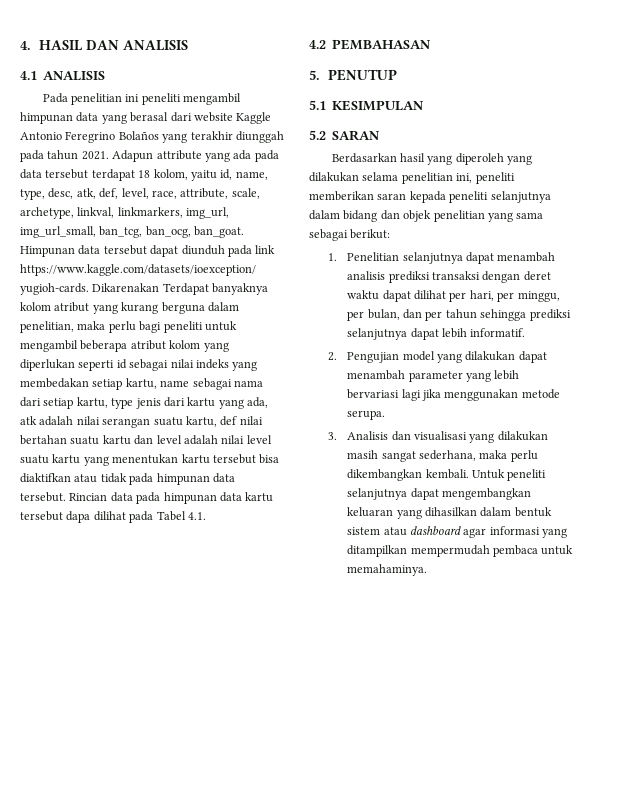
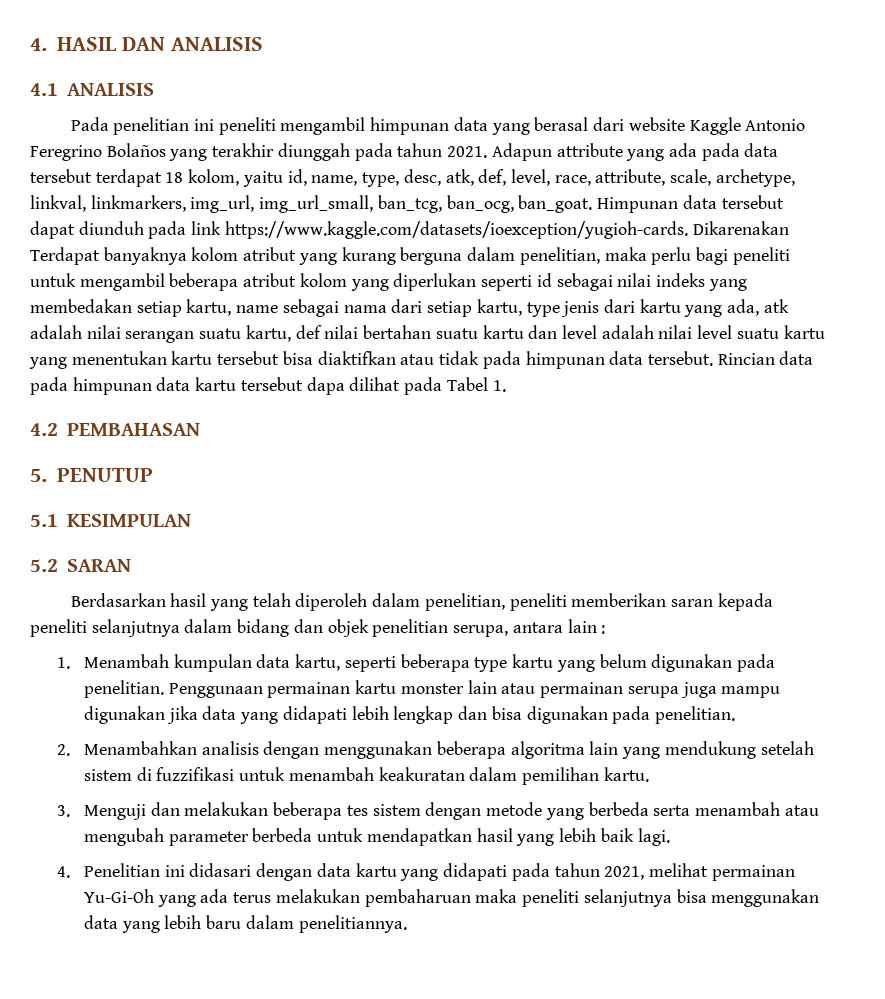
- Rincian data pada himpunan data kartu tersebut dapa dilihat pada Tabel 4.1.
+ Rincian data pada himpunan data kartu tersebut dapa dilihat pada Tabel 1.
- Berdasarkan hasil yang diperoleh yang dilakukan selama penelitian ini, peneliti memberikan saran kepada peneliti selanjutnya dalam bidang dan objek penelitian yang sama sebagai berikut:
- 1. Penelitian selanjutnya dapat menambah analisis prediksi transaksi dengan deret waktu dapat dilihat per hari, per minggu, per bulan, dan per tahun sehingga prediksi selanjutnya dapat lebih informatif.
- 2. Pengujian model yang dilakukan dapat menambah parameter yang lebih bervariasi lagi jika menggunakan metode serupa.
- 3. Analisis dan visualisasi yang dilakukan masih sangat sederhana, maka perlu dikembangkan kembali. Untuk peneliti selanjutnya dapat mengembangkan keluaran yang dihasilkan dalam bentuk sistem atau dashboard agar informasi yang ditampilkan mempermudah pembaca untuk memahaminya.
+ Berdasarkan hasil yang telah diperoleh dalam penelitian, peneliti memberikan saran kepada peneliti selanjutnya dalam bidang dan objek penelitian serupa, antara lain :
+ 1. Menambah kumpulan data kartu, seperti beberapa type kartu yang belum digunakan pada penelitian. Penggunaan permainan kartu monster lain atau permainan serupa juga mampu digunakan jika data yang didapati lebih lengkap dan bisa digunakan pada penelitian.
+ 2. Menambahkan analisis dengan menggunakan beberapa algoritma lain yang mendukung setelah sistem di fuzzifikasi untuk menambah keakuratan dalam pemilihan kartu.
+ 3. Menguji dan melakukan beberapa tes sistem dengan metode yang berbeda serta menambah atau mengubah parameter berbeda untuk mendapatkan hasil yang lebih baik lagi.
+ 4. Penelitian ini didasari dengan data kartu yang didapati pada tahun 2021, melihat permainan Yu-Gi-Oh yang ada terus melakukan pembaharuan maka peneliti selanjutnya bisa menggunakan data yang lebih baru dalam penelitiannya.

